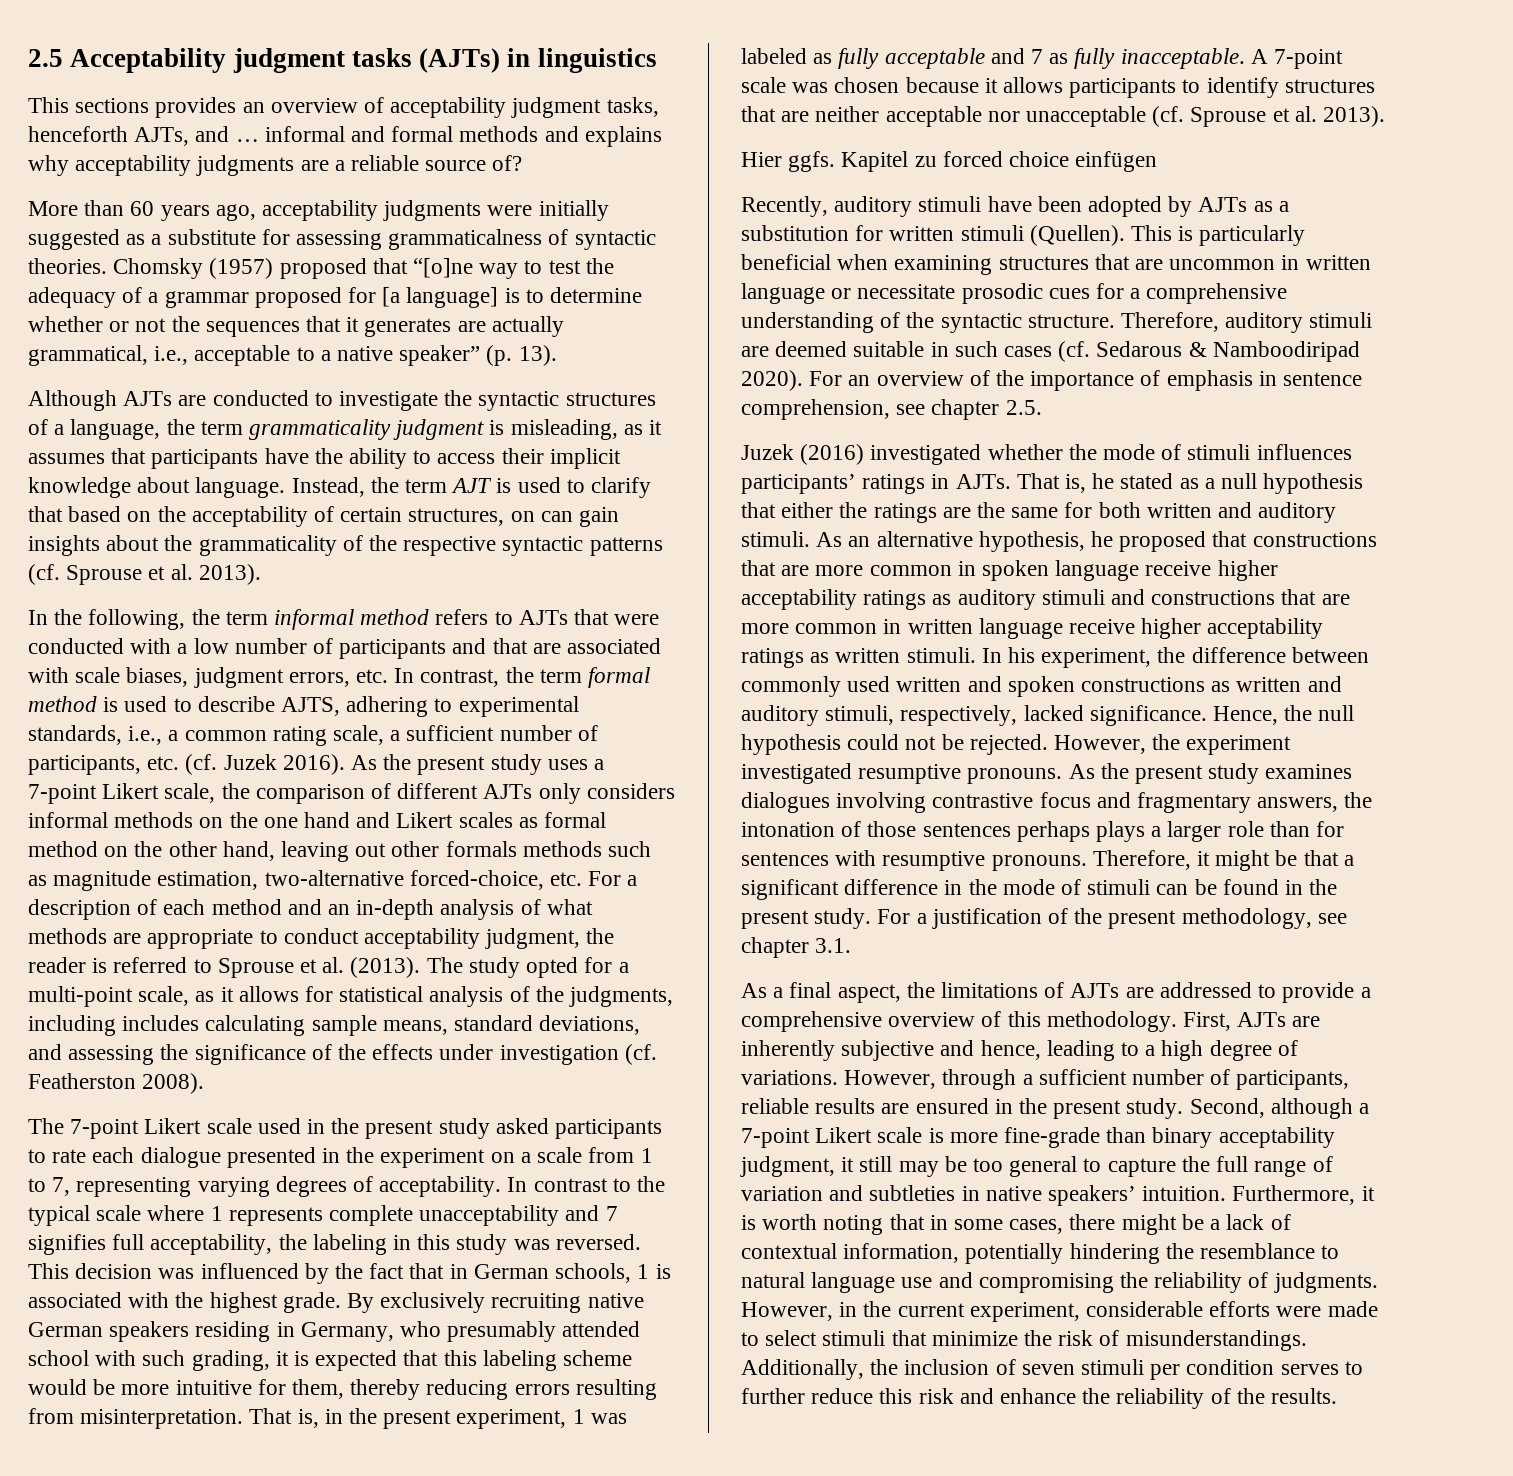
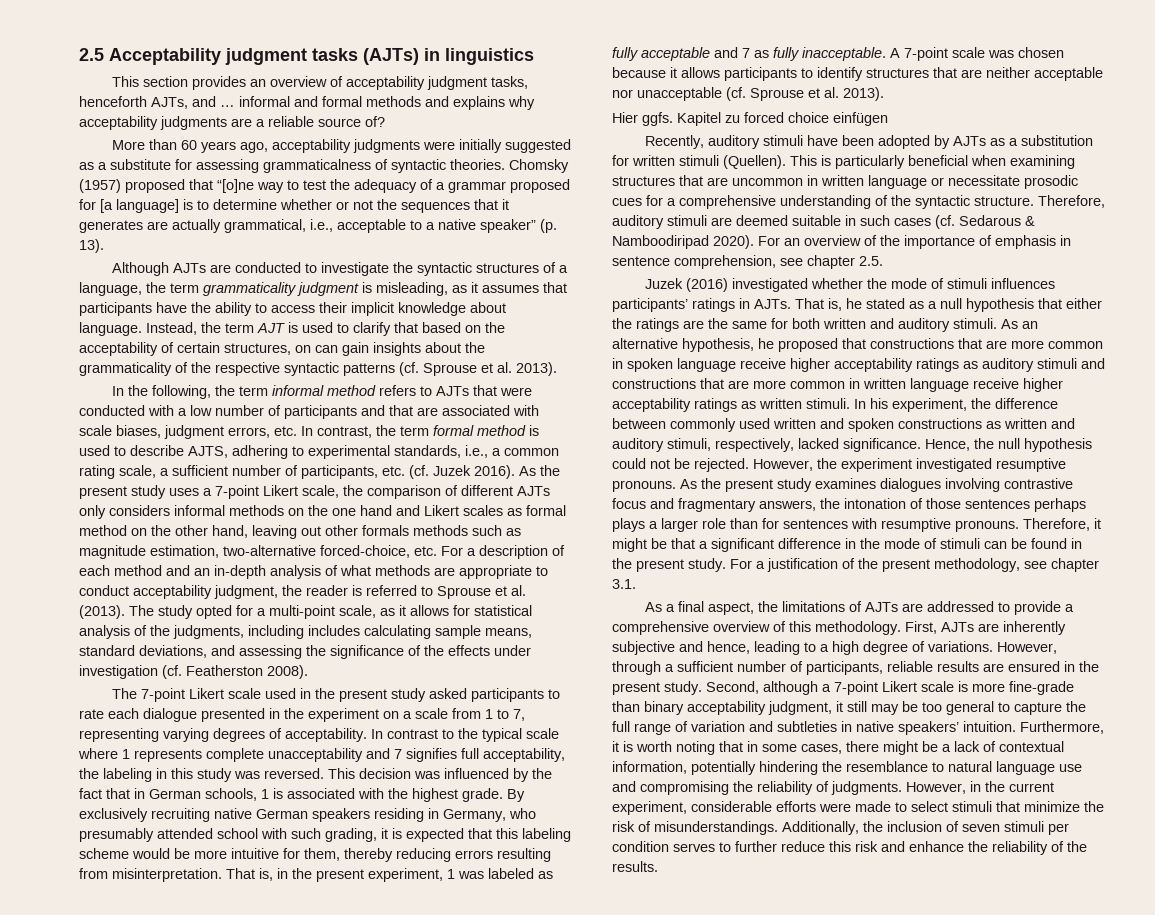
- This sections provides an overview of acceptability judgment tasks, henceforth AJTs, and … informal and formal methods and explains why acceptability judgments are a reliable source of?
+ This section provides an overview of acceptability judgment tasks, henceforth AJTs, and … informal and formal methods and explains why acceptability judgments are a reliable source of?

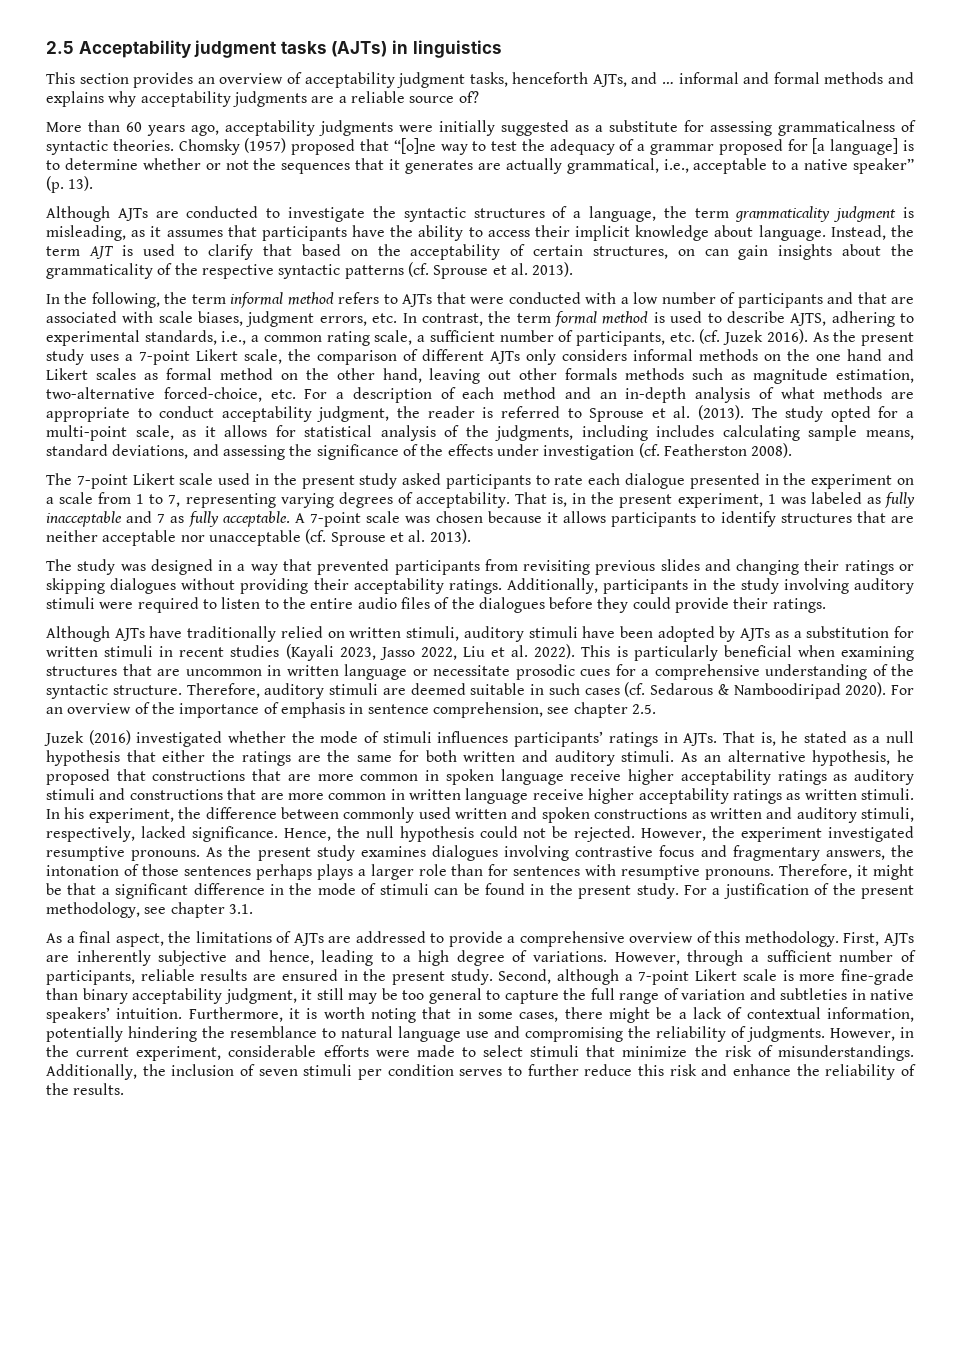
- In contrast to the typical scale where 1 represents complete unacceptability and 7 signifies full acceptability, the labeling in this study was reversed. This decision was influenced by the fact that in German schools, 1 is associated with the highest grade. By exclusively recruiting native German speakers residing in Germany, who presumably attended school with such grading, it is expected that this labeling scheme would be more intuitive for them, thereby reducing errors resulting from misinterpretation.
- That is, in the present experiment, 1 was labeled as fully acceptable and 7 as fully inacceptable.
+ That is, in the present experiment, 1 was labeled as fully inacceptable and 7 as fully acceptable.
- Hier ggfs. Kapitel zu forced choice einfügen
- Recently, auditory stimuli have been adopted by AJTs as a substitution for written stimuli (Quellen).
+ The study was designed in a way that prevented participants from revisiting previous slides and changing their ratings or skipping dialogues without providing their acceptability ratings. Additionally, participants in the study involving auditory stimuli were required to listen to the entire audio files of the dialogues before they could provide their ratings.
+ Although AJTs have traditionally relied on written stimuli, auditory stimuli have been adopted by AJTs as a substitution for written stimuli in recent studies (Kayali 2023, Jasso 2022, Liu et al. 2022).

